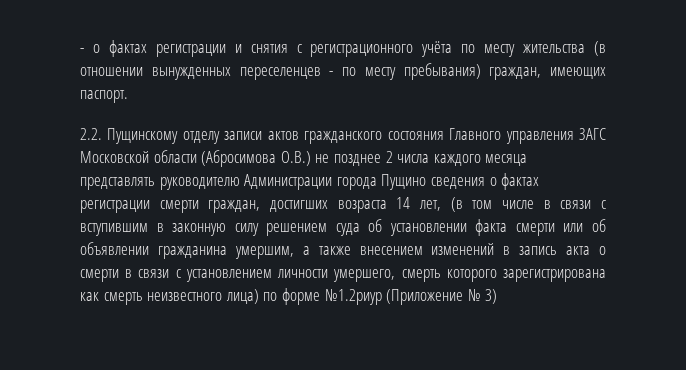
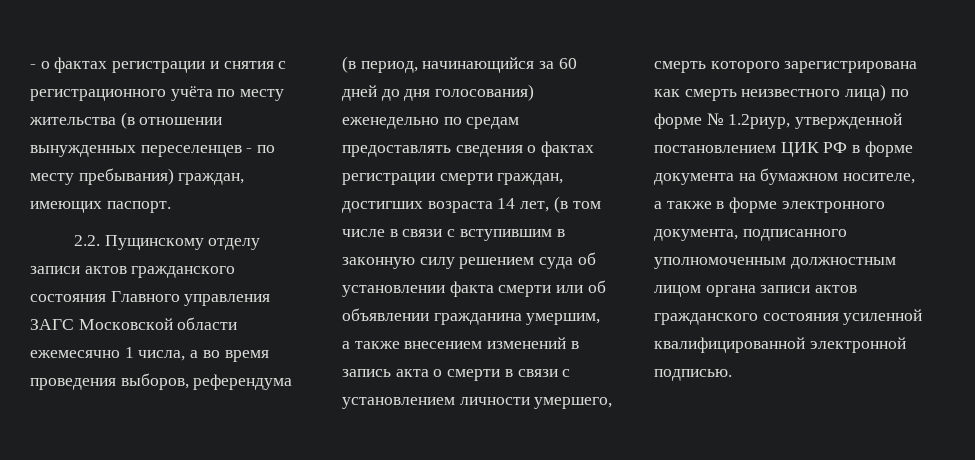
- 2.2. Пущинскому отделу записи актов гражданского состояния Главного управления ЗАГС Московской области (Абросимова О.В.) не позднее 2 числа каждого месяца представлять руководителю Администрации города Пущино сведения о фактах регистрации смерти граждан, достигших возраста 14 лет, (в том числе в связи с вступившим в законную силу решением суда об установлении факта смерти или об объявлении гражданина умершим, а также внесением изменений в запись акта о смерти в связи с установлением личности умершего, смерть которого зарегистрирована как смерть неизвестного лица) по форме №1.2риур (Приложение № 3)
+ 2.2. Пущинскому отделу записи актов гражданского состояния Главного управления ЗАГС Московской области ежемесячно 1 числа, а во время проведения выборов, референдума (в период, начинающийся за 60 дней до дня голосования) еженедельно по средам предоставлять сведения о фактах регистрации смерти граждан, достигших возраста 14 лет, (в том числе в связи с вступившим в законную силу решением суда об установлении факта смерти или об объявлении гражданина умершим, а также внесением изменений в запись акта о смерти в связи с установлением личности умершего, смерть которого зарегистрирована как смерть неизвестного лица) по форме № 1.2риур, утвержденной постановлением ЦИК РФ в форме документа на бумажном носителе, а также в форме электронного документа, подписанного уполномоченным должностным лицом органа записи актов гражданского состояния усиленной квалифицированной электронной подписью.

